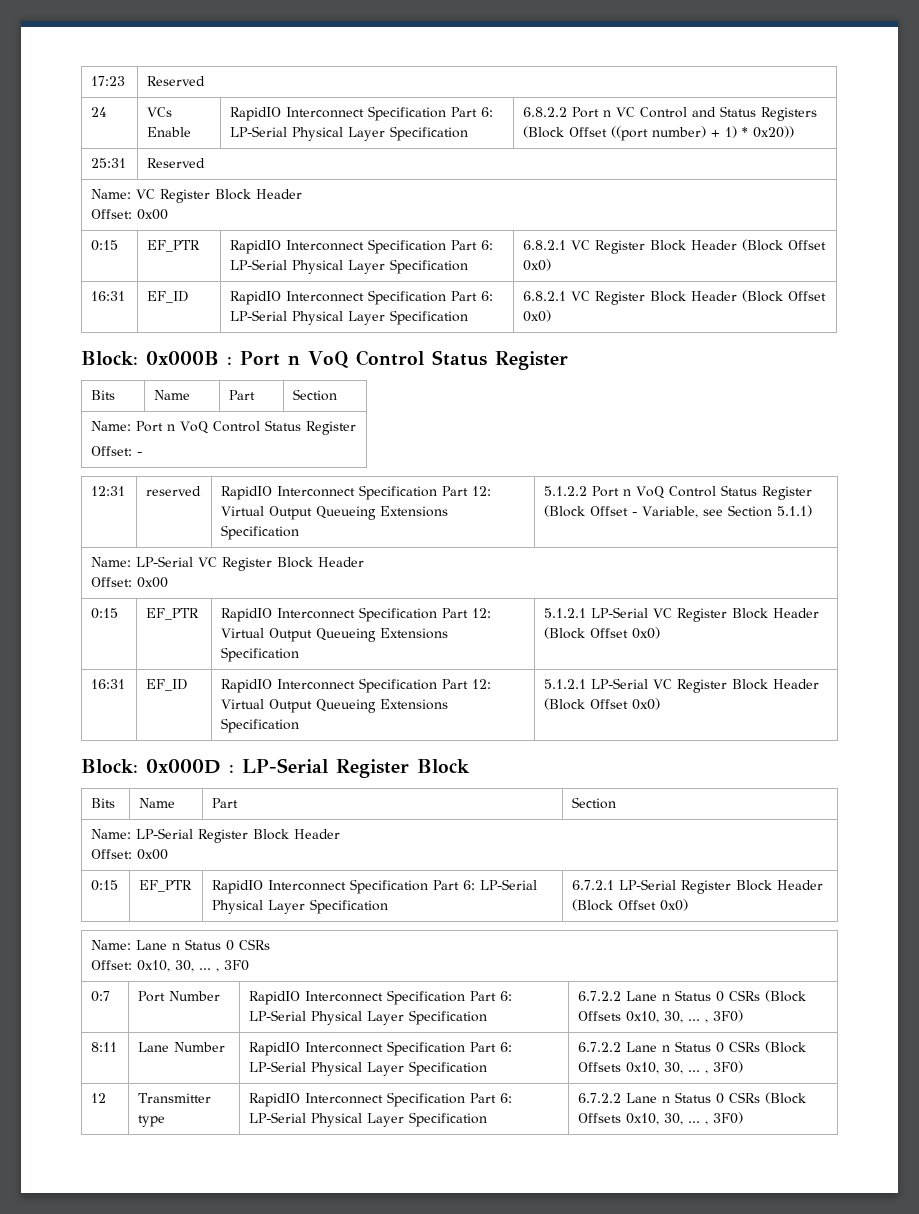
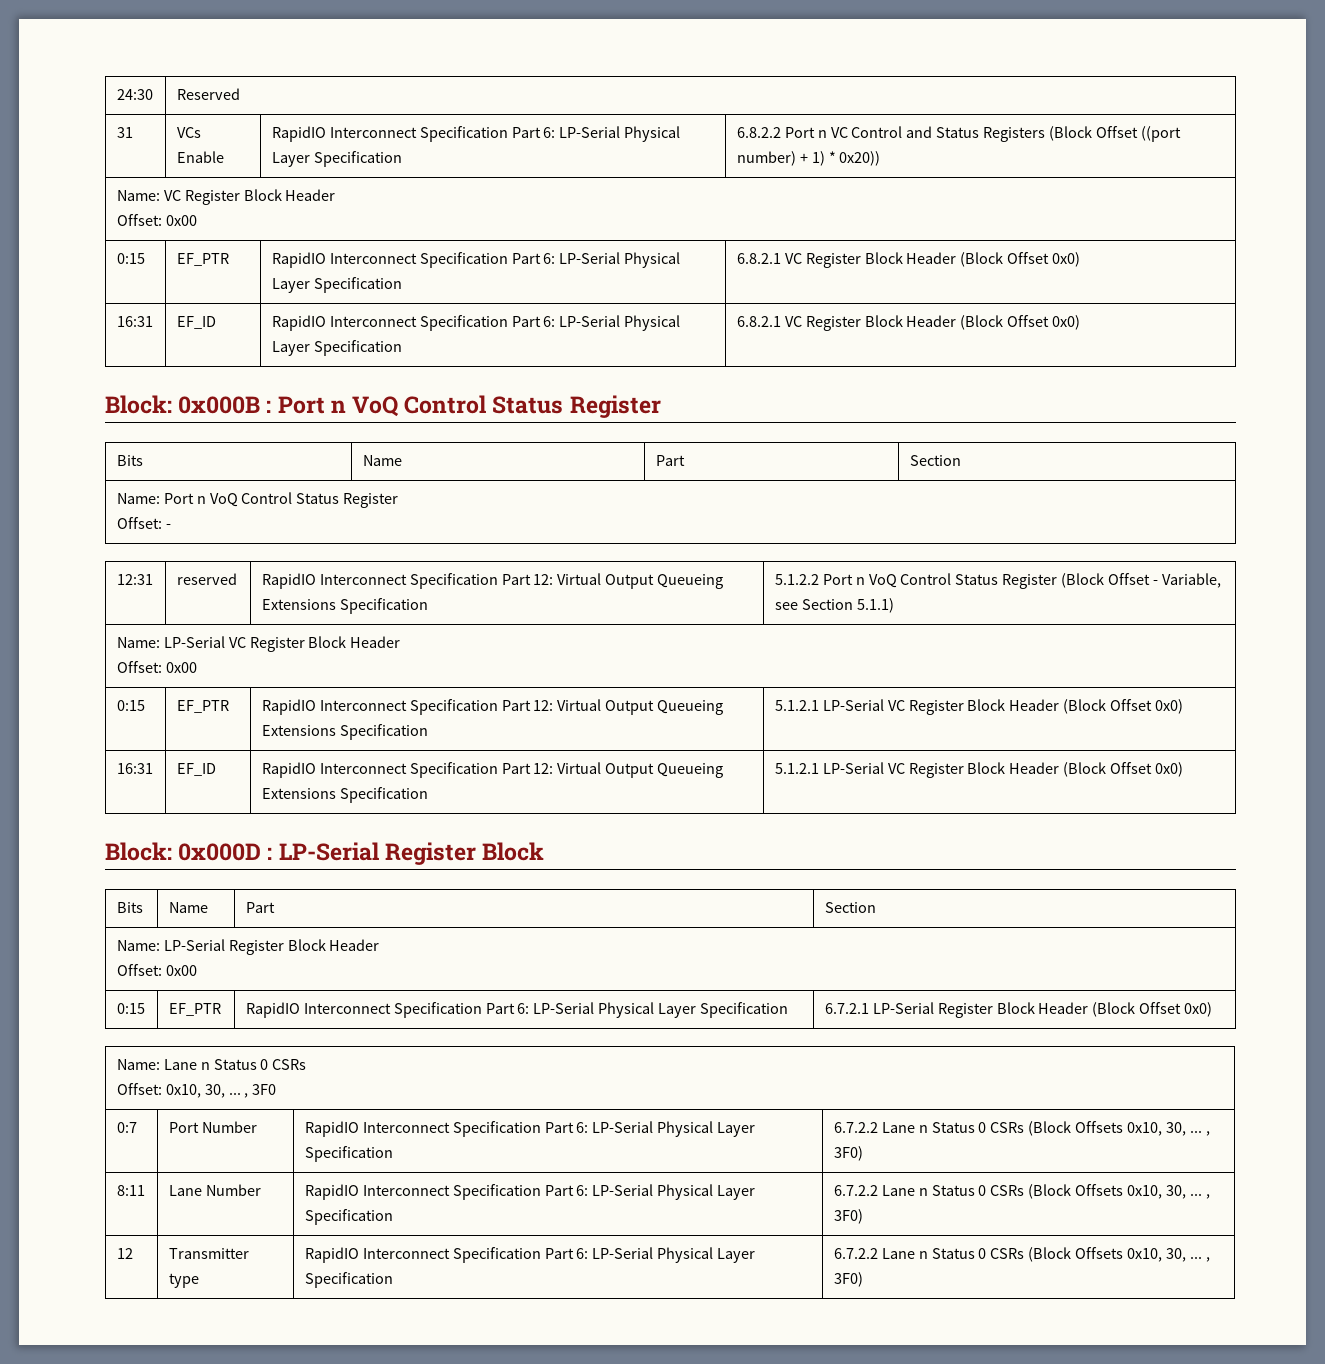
- 17:23 | Reserved
- 24 | VCs Enable | RapidIO Interconnect Specification Part 6: LP-Serial Physical Layer Specification | 6.8.2.2 Port n VC Control and Status Registers (Block Offset ((port number) + 1) * 0x20))
+ 24:30 | Reserved
+ 31 | VCs Enable | RapidIO Interconnect Specification Part 6: LP-Serial Physical Layer Specification | 6.8.2.2 Port n VC Control and Status Registers (Block Offset ((port number) + 1) * 0x20))
- 25:31 | Reserved

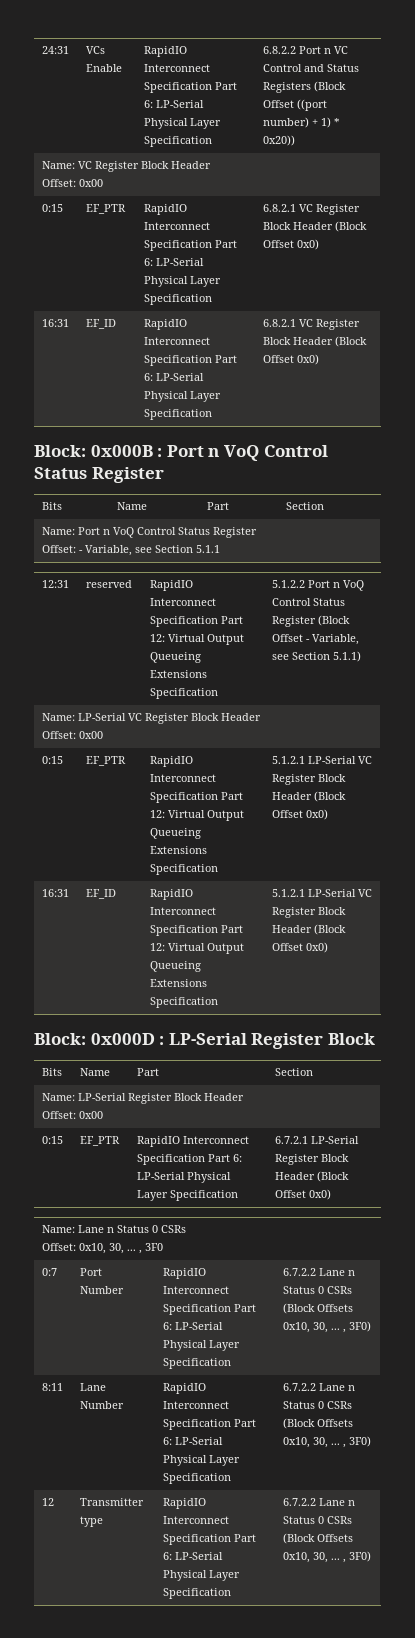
- 24:30 | Reserved
- 31 | VCs Enable | RapidIO Interconnect Specification Part 6: LP-Serial Physical Layer Specification | 6.8.2.2 Port n VC Control and Status Registers (Block Offset ((port number) + 1) * 0x20))
+ 24:31 | VCs Enable | RapidIO Interconnect Specification Part 6: LP-Serial Physical Layer Specification | 6.8.2.2 Port n VC Control and Status Registers (Block Offset ((port number) + 1) * 0x20))
  Name: Port n VoQ Control Status Register
- Offset: -
+ Offset: - Variable, see Section 5.1.1

